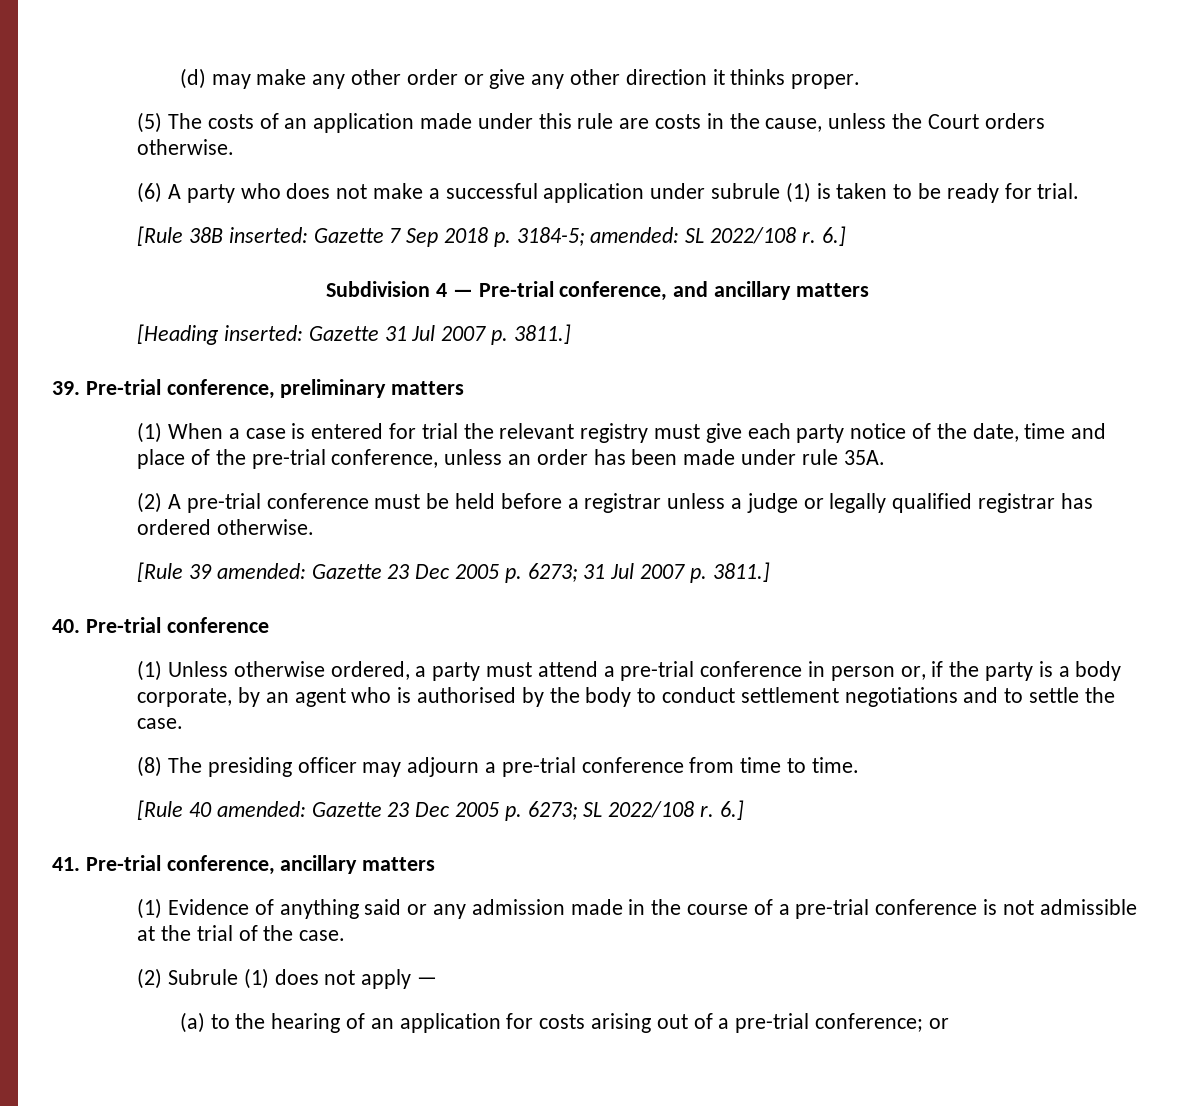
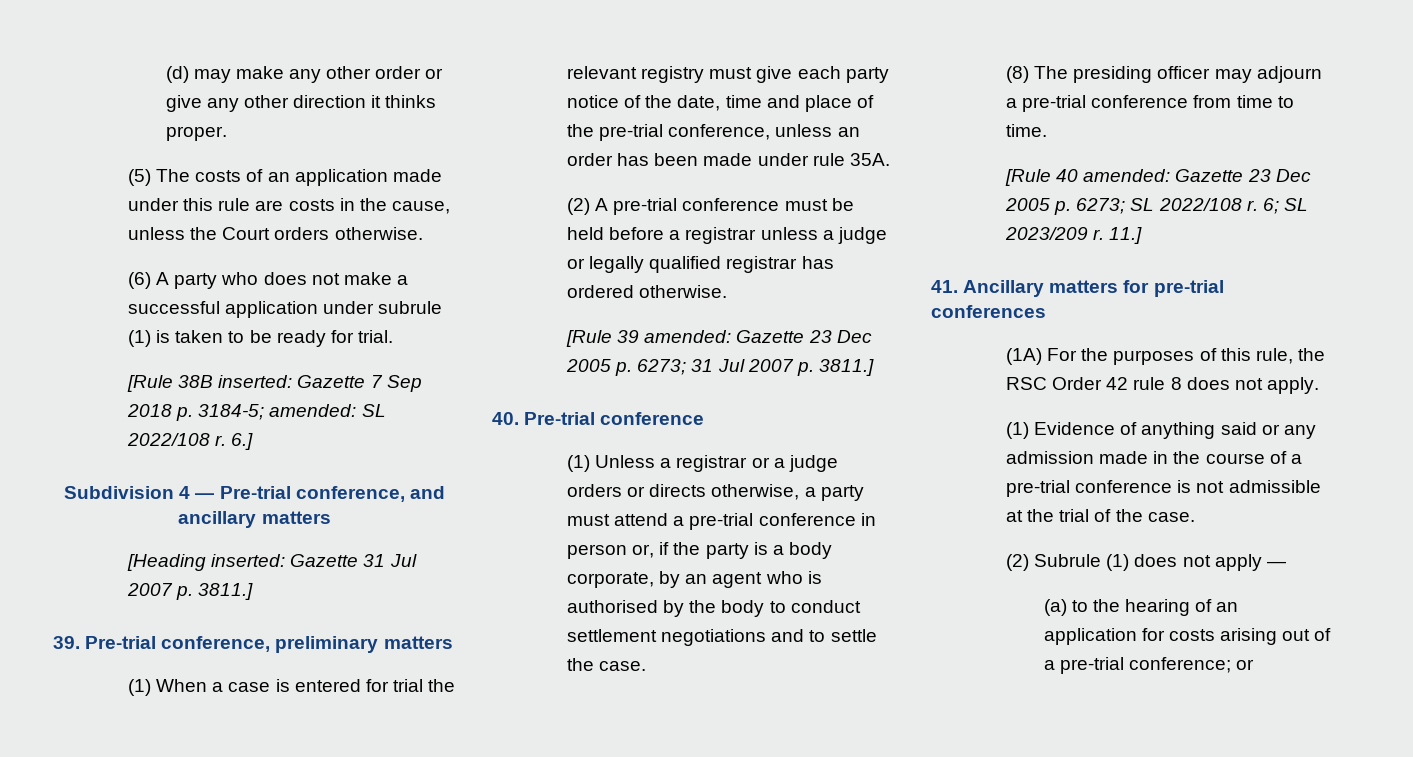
- (1) Unless otherwise ordered, a party must attend a pre-trial conference in person or, if the party is a body corporate, by an agent who is authorised by the body to conduct settlement negotiations and to settle the case.
+ (1) Unless a registrar or a judge orders or directs otherwise, a party must attend a pre-trial conference in person or, if the party is a body corporate, by an agent who is authorised by the body to conduct settlement negotiations and to settle the case.
- [Rule 40 amended: Gazette 23 Dec 2005 p. 6273; SL 2022/108 r. 6.]
- 41. Pre-trial conference, ancillary matters
+ [Rule 40 amended: Gazette 23 Dec 2005 p. 6273; SL 2022/108 r. 6; SL 2023/209 r. 11.]
+ 41. Ancillary matters for pre-trial conferences
+ (1A) For the purposes of this rule, the RSC Order 42 rule 8 does not apply.

